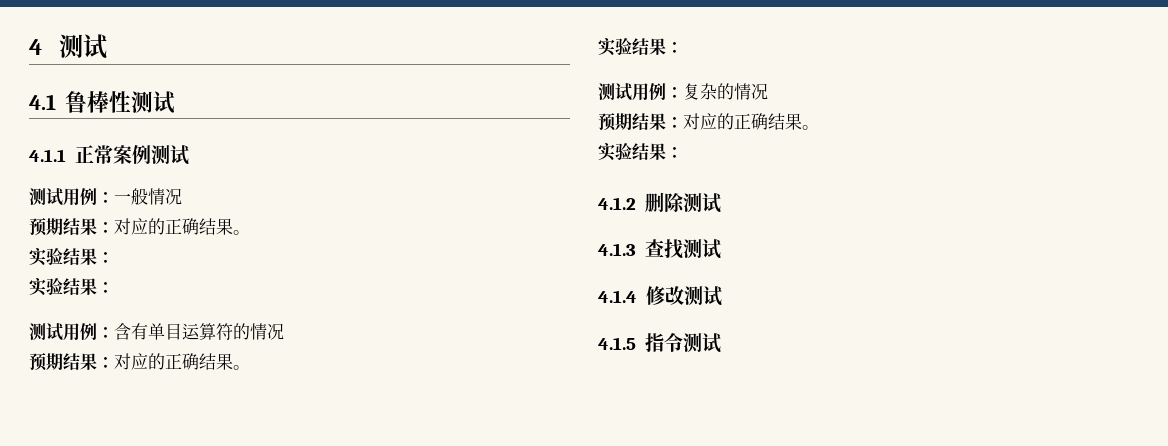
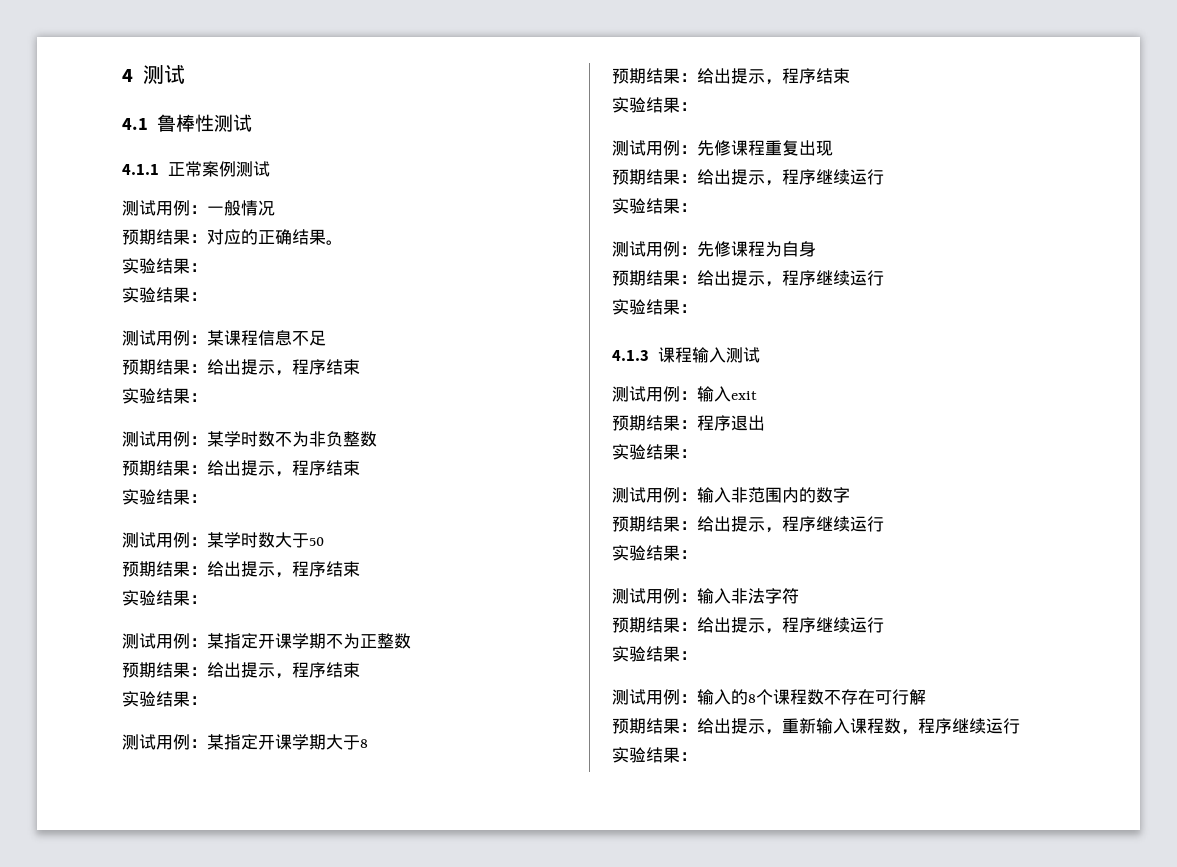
- 测试用例：含有单目运算符的情况
- 预期结果：对应的正确结果。
+ 测试用例：某课程信息不足
+ 预期结果：给出提示，程序结束
  实验结果：
- 测试用例：复杂的情况
- 预期结果：对应的正确结果。
+ 测试用例：某学时数不为非负整数
+ 预期结果：给出提示，程序结束
  实验结果：
- 4.1.2删除测试
- 4.1.3查找测试
- 4.1.4修改测试
- 4.1.5指令测试
+ 测试用例：某学时数大于50
+ 预期结果：给出提示，程序结束
+ 实验结果：
+ 测试用例：某指定开课学期不为正整数
+ 预期结果：给出提示，程序结束
+ 实验结果：
+ 测试用例：某指定开课学期大于8
+ 预期结果：给出提示，程序结束
+ 实验结果：
+ 测试用例：先修课程重复出现
+ 预期结果：给出提示，程序继续运行
+ 实验结果：
+ 测试用例：先修课程为自身
+ 预期结果：给出提示，程序继续运行
+ 实验结果：
+ 4.1.3课程输入测试
+ 测试用例：输入exit
+ 预期结果：程序退出
+ 实验结果：
+ 测试用例：输入非范围内的数字
+ 预期结果：给出提示，程序继续运行
+ 实验结果：
+ 测试用例：输入非法字符
+ 预期结果：给出提示，程序继续运行
+ 实验结果：
+ 测试用例：输入的8个课程数不存在可行解
+ 预期结果：给出提示，重新输入课程数，程序继续运行
+ 实验结果：

